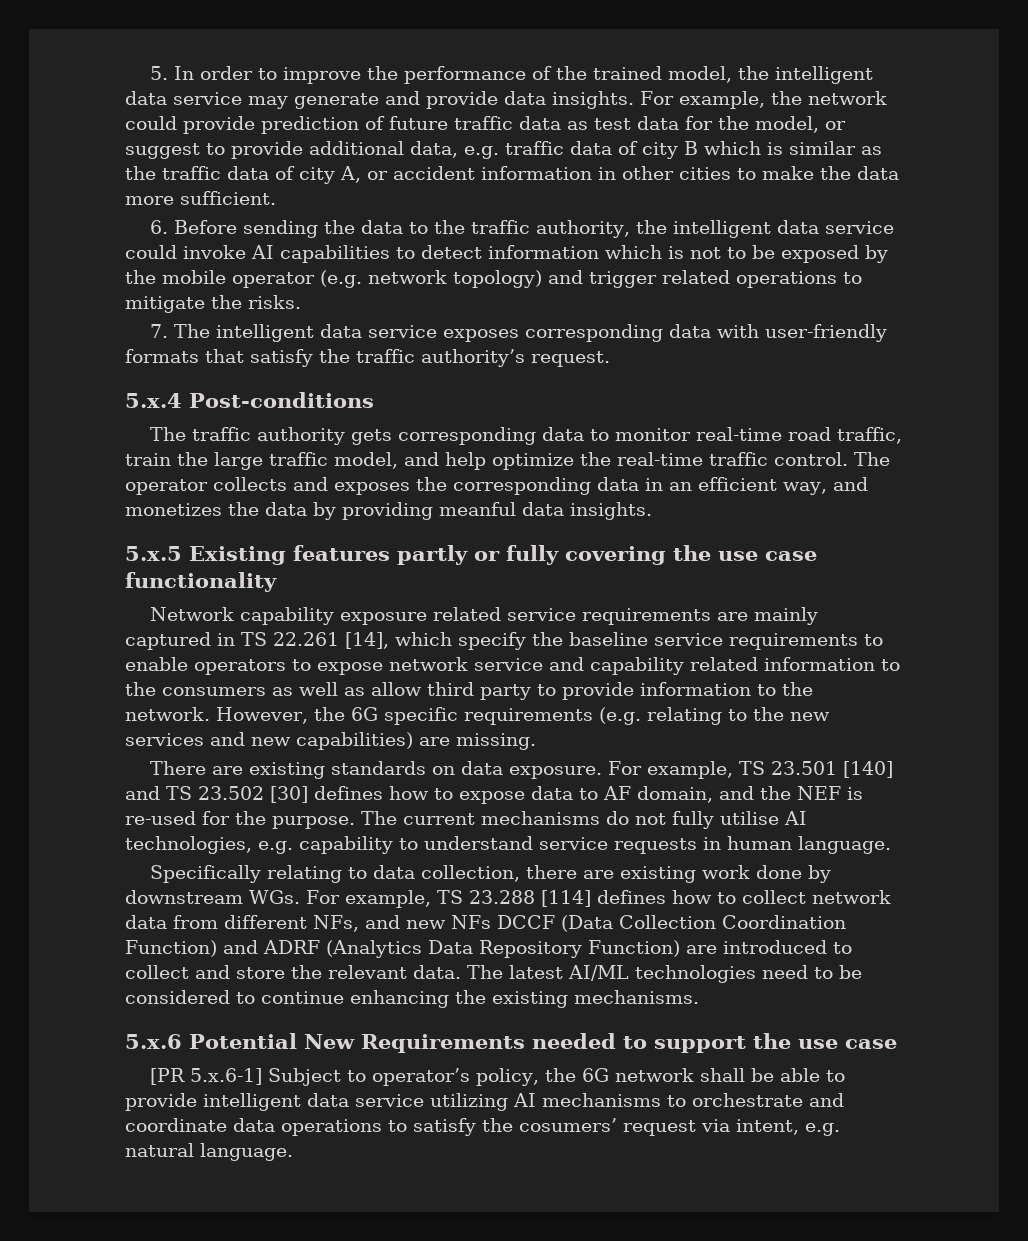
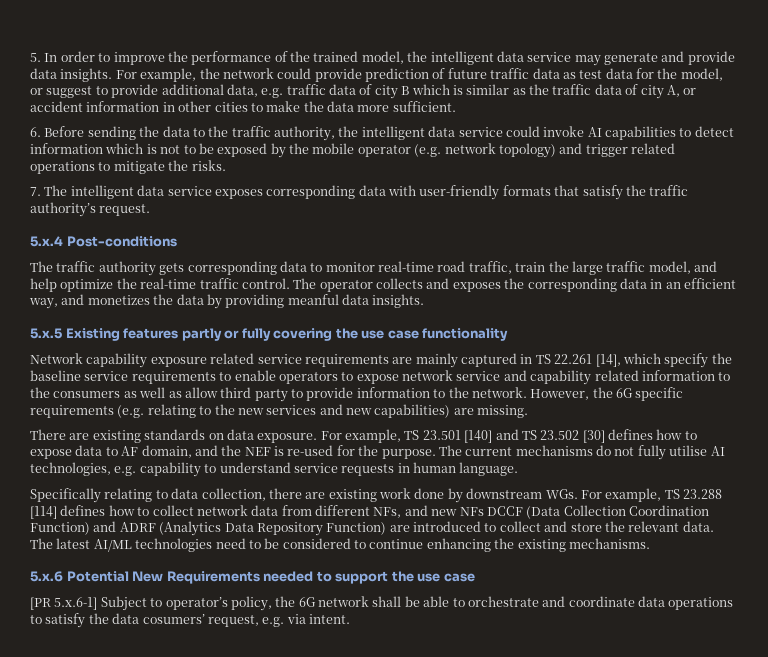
- [PR 5.x.6-1] Subject to operator’s policy, the 6G network shall be able to provide intelligent data service utilizing AI mechanisms to orchestrate and coordinate data operations to satisfy the cosumers’ request via intent, e.g. natural language.
+ [PR 5.x.6-1] Subject to operator’s policy, the 6G network shall be able to orchestrate and coordinate data operations to satisfy the data cosumers’ request, e.g. via intent.

